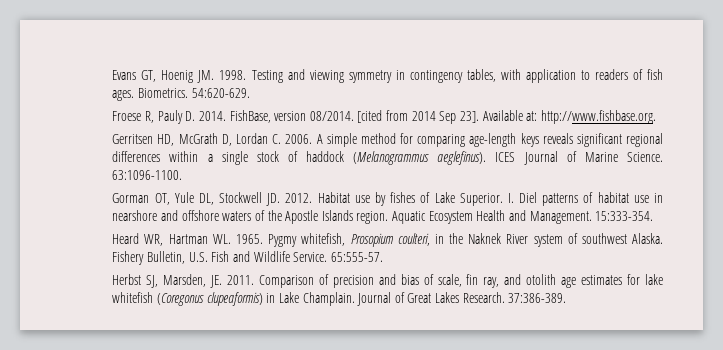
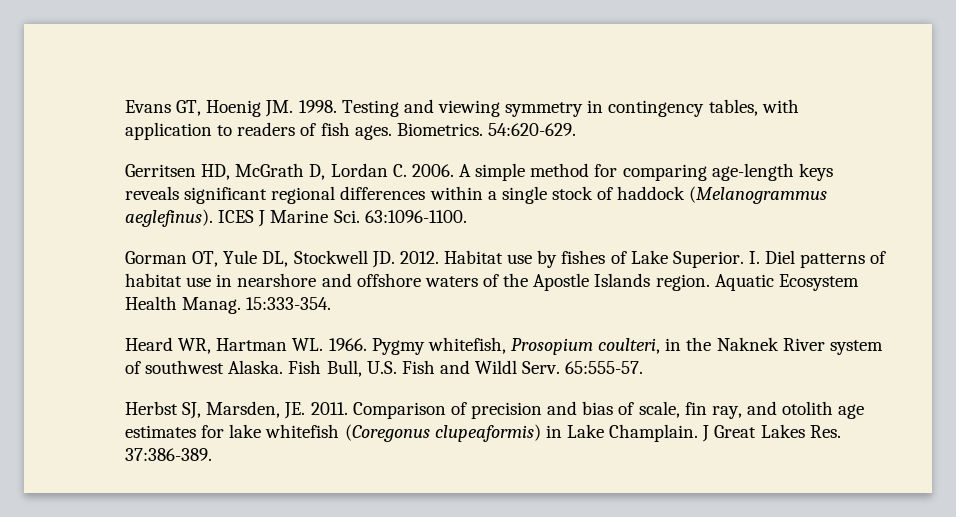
- Froese R, Pauly D. 2014. FishBase, version 08/2014. [cited from 2014 Sep 23]. Available at: http://www.fishbase.org.
- ICES Journal of Marine Science. 63:1096-1100.
+ ICES J Marine Sci. 63:1096-1100.
- Aquatic Ecosystem Health and Management.
+ Aquatic Ecosystem Health Manag.
- Heard WR, Hartman WL. 1965.
+ Heard WR, Hartman WL. 1966.
- Fishery Bulletin, U.S. Fish and Wildlife Service.
+ Fish Bull, U.S. Fish and Wildl Serv.
- Journal of Great Lakes Research. 37:386-389.
+ J Great Lakes Res. 37:386-389.

